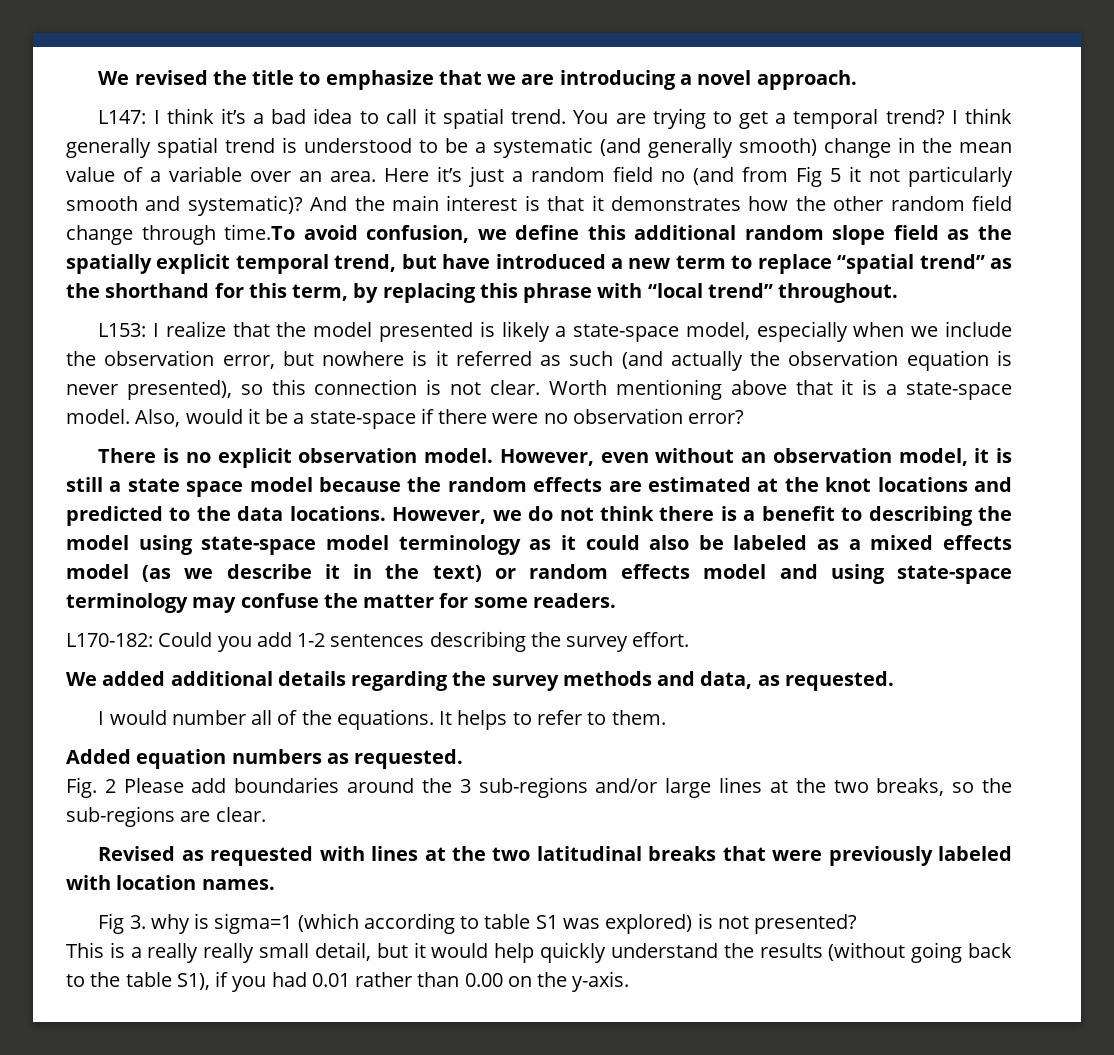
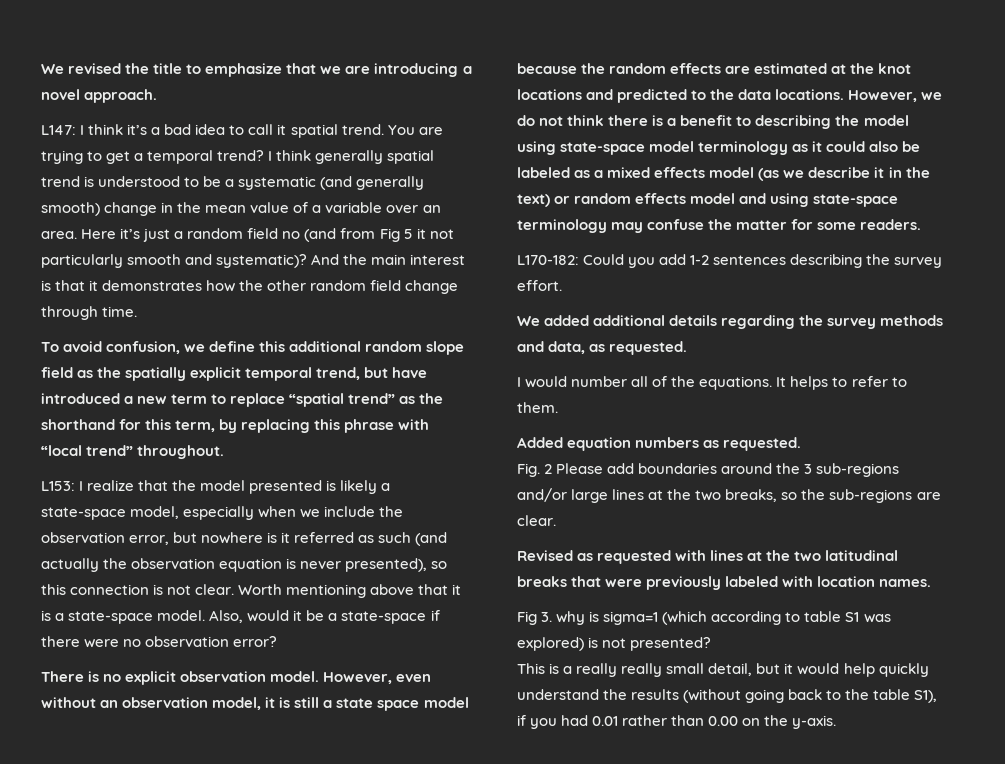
- And the main interest is that it demonstrates how the other random field change through time.To avoid confusion, we define this additional random slope field as the spatially explicit temporal trend, but have introduced a new term to replace “spatial trend” as the shorthand for this term, by replacing this phrase with “local trend” throughout.
+ And the main interest is that it demonstrates how the other random field change through time.
+ To avoid confusion, we define this additional random slope field as the spatially explicit temporal trend, but have introduced a new term to replace “spatial trend” as the shorthand for this term, by replacing this phrase with “local trend” throughout.

